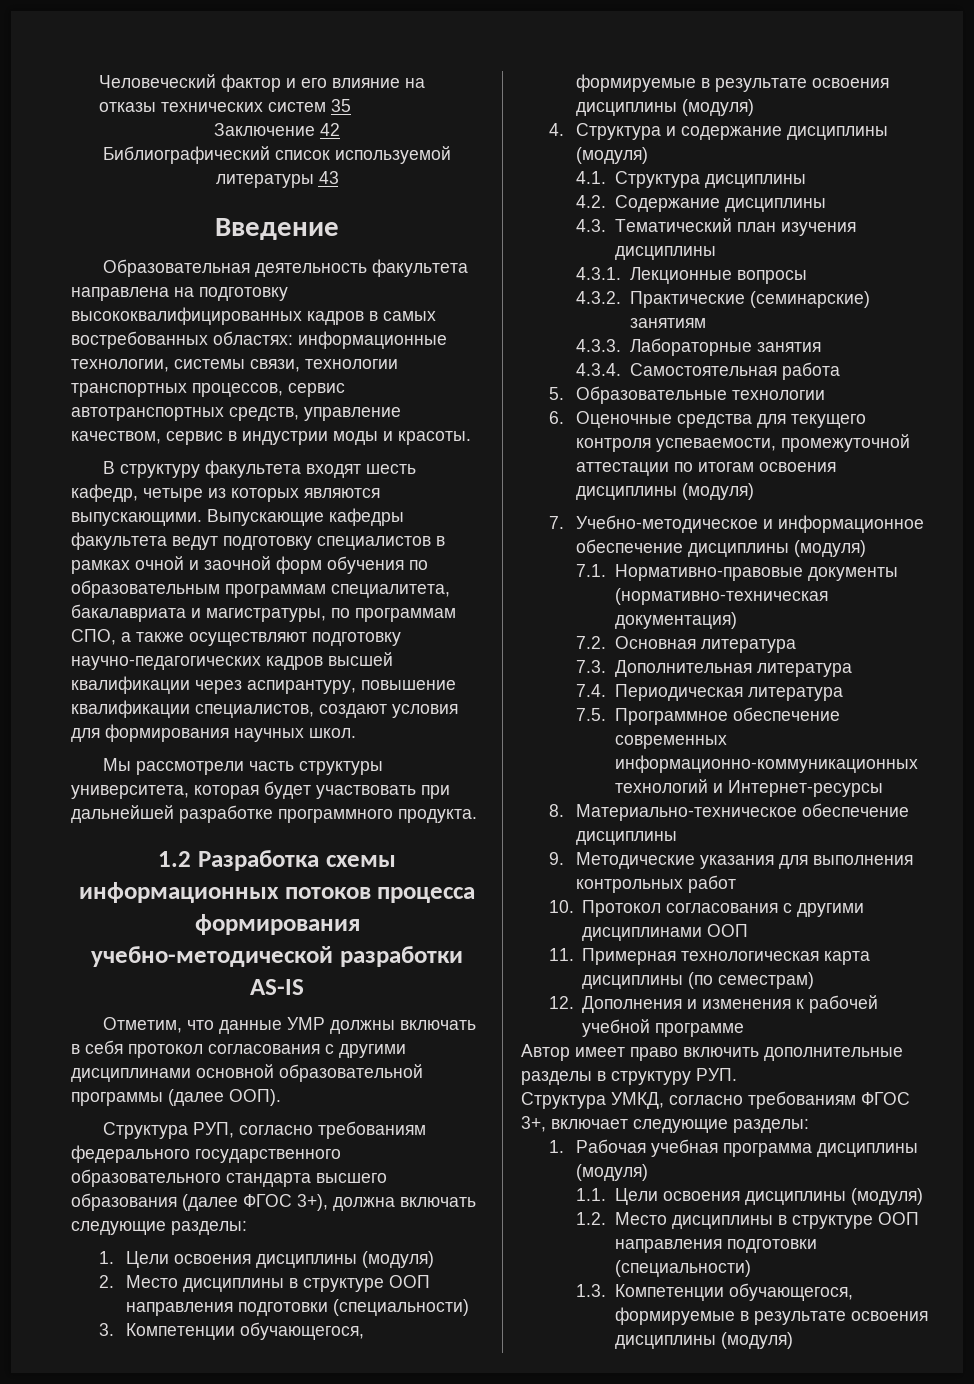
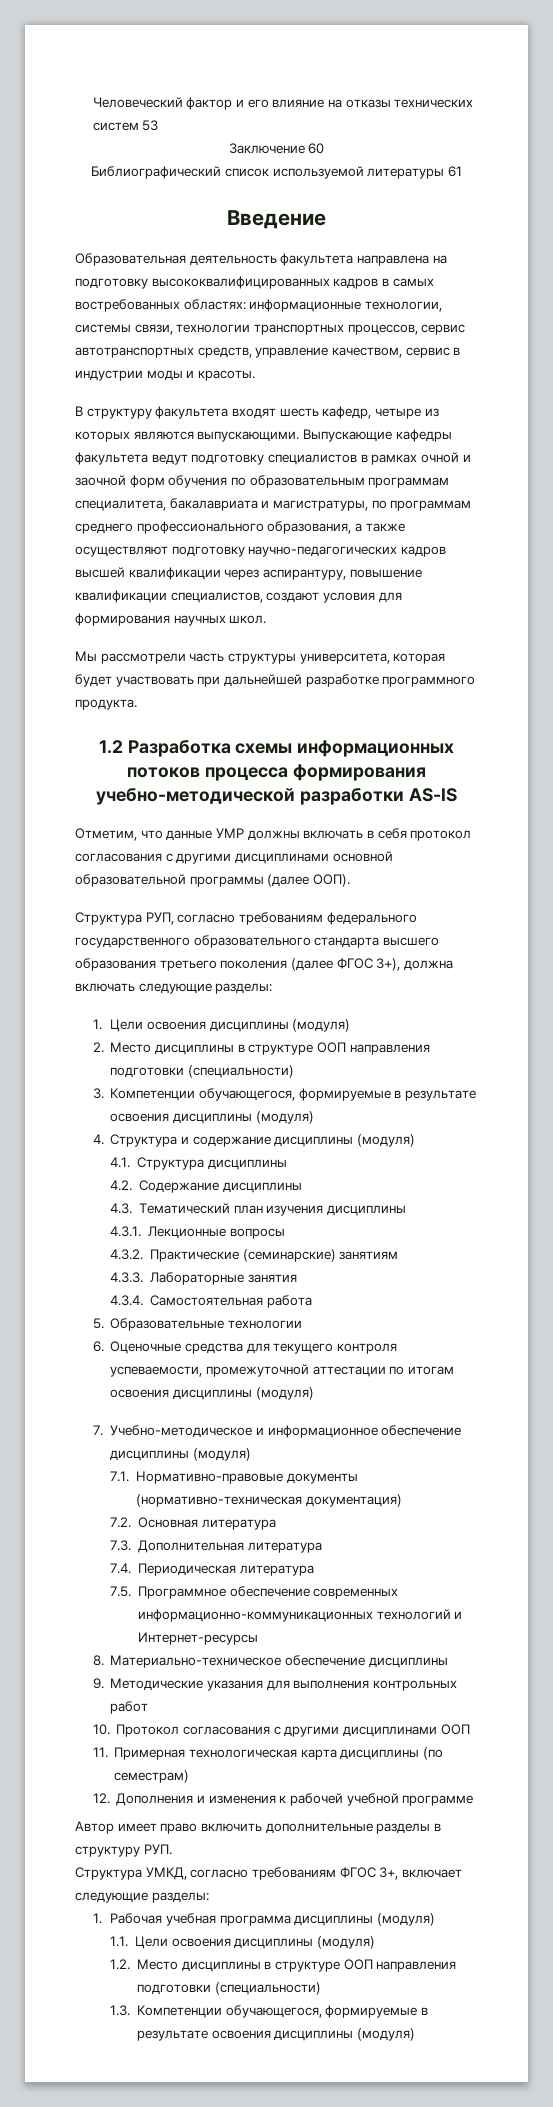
- Человеческий фактор и его влияние на отказы технических систем 35
+ Человеческий фактор и его влияние на отказы технических систем 53
- Заключение 42
+ Заключение 60
- Библиографический список используемой литературы 43
+ Библиографический список используемой литературы 61
- Выпускающие кафедры факультета ведут подготовку специалистов в рамках очной и заочной форм обучения по образовательным программам специалитета, бакалавриата и магистратуры, по программам СПО, а также осуществляют подготовку научно-педагогических кадров высшей квалификации через аспирантуру, повышение квалификации специалистов, создают условия для формирования научных школ.
+ Выпускающие кафедры факультета ведут подготовку специалистов в рамках очной и заочной форм обучения по образовательным программам специалитета, бакалавриата и магистратуры, по программам среднего профессионального образования, а также осуществляют подготовку научно-педагогических кадров высшей квалификации через аспирантуру, повышение квалификации специалистов, создают условия для формирования научных школ.
- Структура РУП, согласно требованиям федерального государственного образовательного стандарта высшего образования (далее ФГОС 3+), должна включать следующие разделы:
+ Структура РУП, согласно требованиям федерального государственного образовательного стандарта высшего образования третьего поколения (далее ФГОС 3+), должна включать следующие разделы:

